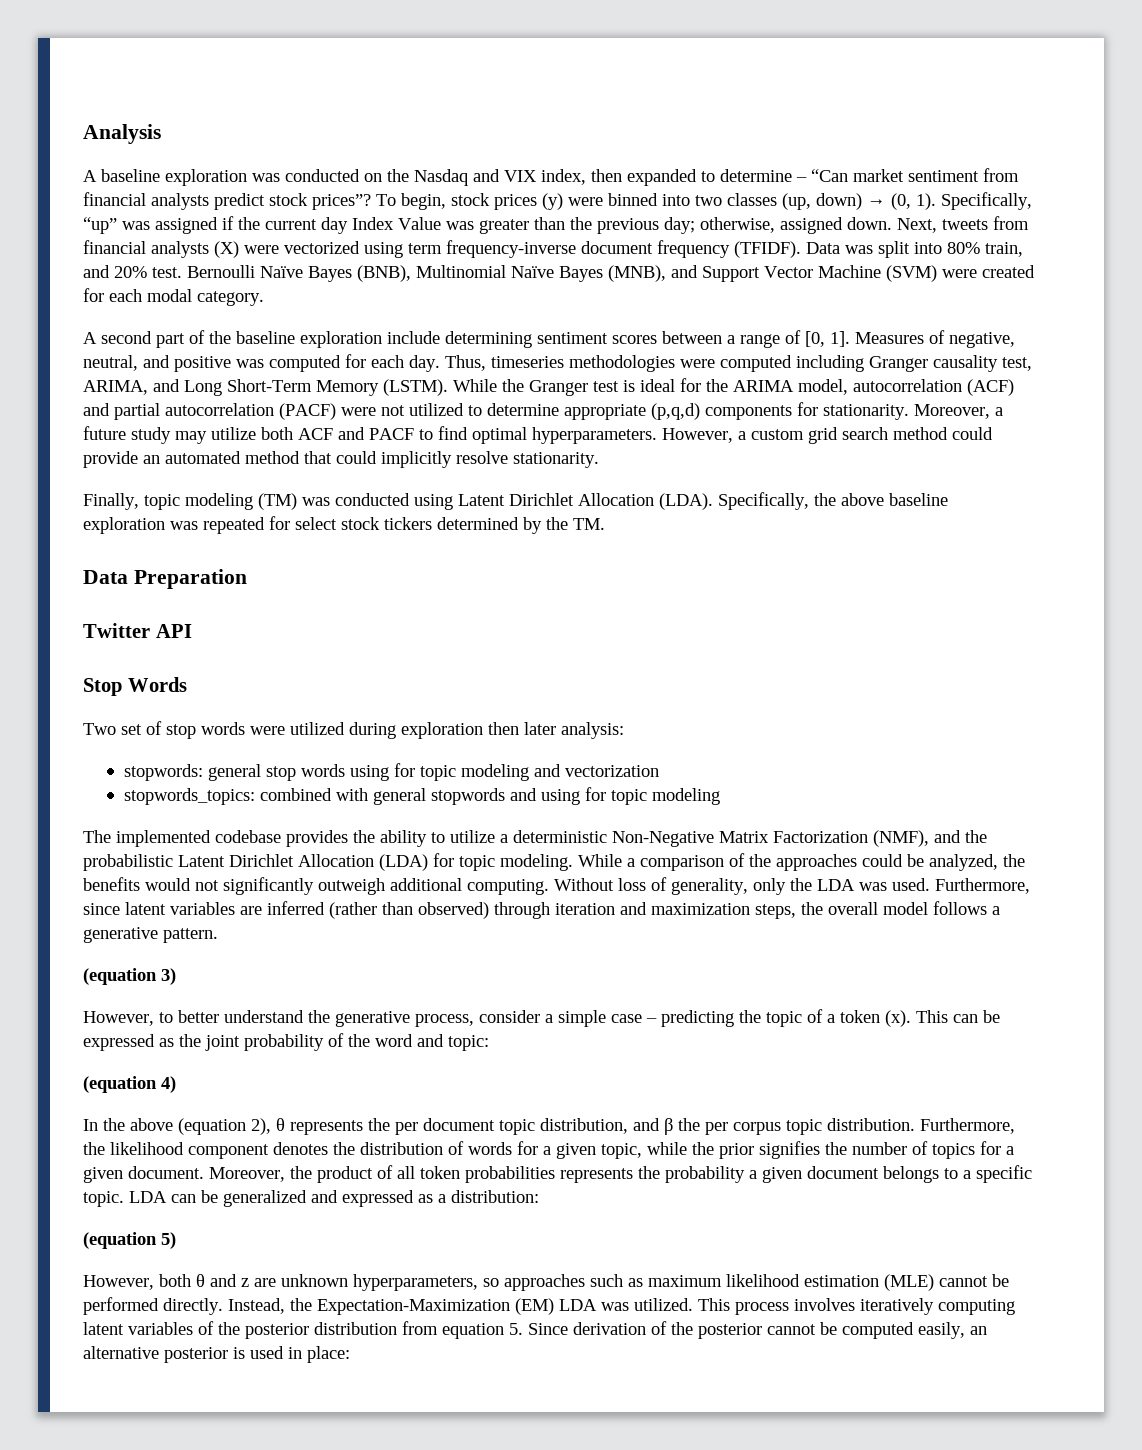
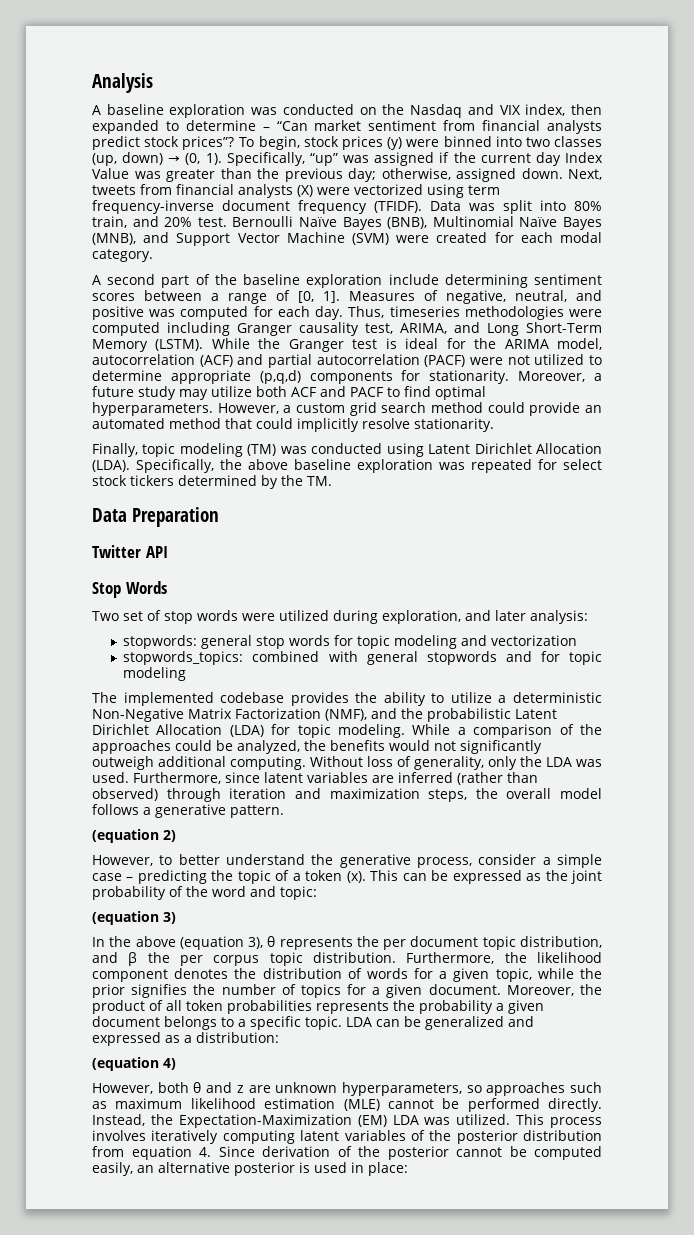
- Two set of stop words were utilized during exploration then later analysis:
+ Two set of stop words were utilized during exploration, and later analysis:
- stopwords: general stop words using for topic modeling and vectorization
+ stopwords: general stop words for topic modeling and vectorization
- stopwords_topics: combined with general stopwords and using for topic modeling
+ stopwords_topics: combined with general stopwords and for topic modeling
- (equation 3)
+ (equation 2)
- (equation 4)
+ (equation 3)
- In the above (equation 2), θ represents the per document topic distribution, and β the per corpus topic distribution.
+ In the above (equation 3), θ represents the per document topic distribution, and β the per corpus topic distribution.
- (equation 5)
+ (equation 4)
- This process involves iteratively computing latent variables of the posterior distribution from equation 5. Since derivation of the posterior cannot be computed easily, an alternative posterior is used in place:
+ This process involves iteratively computing latent variables of the posterior distribution from equation 4. Since derivation of the posterior cannot be computed easily, an alternative posterior is used in place:

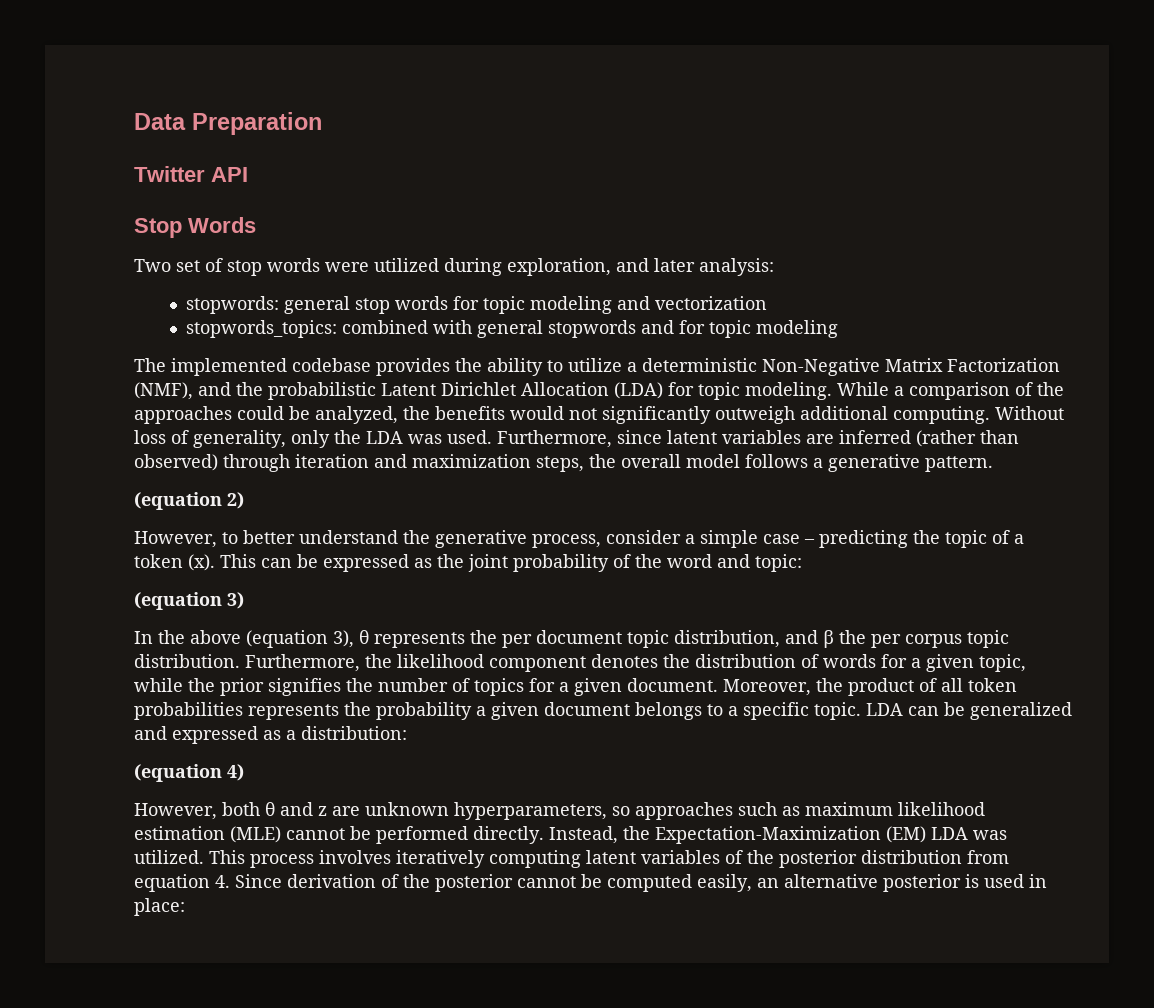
- Analysis
- A baseline exploration was conducted on the Nasdaq and VIX index, then expanded to determine – “Can market sentiment from financial analysts predict stock prices”? To begin, stock prices (y) were binned into two classes (up, down) → (0, 1). Specifically, “up” was assigned if the current day Index Value was greater than the previous day; otherwise, assigned down. Next, tweets from financial analysts (X) were vectorized using term frequency-inverse document frequency (TFIDF). Data was split into 80% train, and 20% test. Bernoulli Naïve Bayes (BNB), Multinomial Naïve Bayes (MNB), and Support Vector Machine (SVM) were created for each modal category.
- A second part of the baseline exploration include determining sentiment scores between a range of [0, 1]. Measures of negative, neutral, and positive was computed for each day. Thus, timeseries methodologies were computed including Granger causality test, ARIMA, and Long Short-Term Memory (LSTM). While the Granger test is ideal for the ARIMA model, autocorrelation (ACF) and partial autocorrelation (PACF) were not utilized to determine appropriate (p,q,d) components for stationarity. Moreover, a future study may utilize both ACF and PACF to find optimal hyperparameters. However, a custom grid search method could provide an automated method that could implicitly resolve stationarity.
- Finally, topic modeling (TM) was conducted using Latent Dirichlet Allocation (LDA). Specifically, the above baseline exploration was repeated for select stock tickers determined by the TM.

